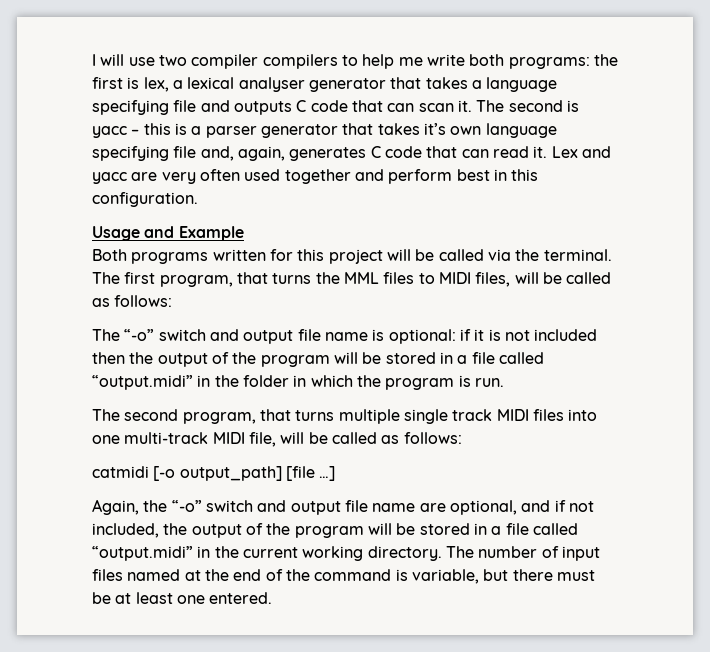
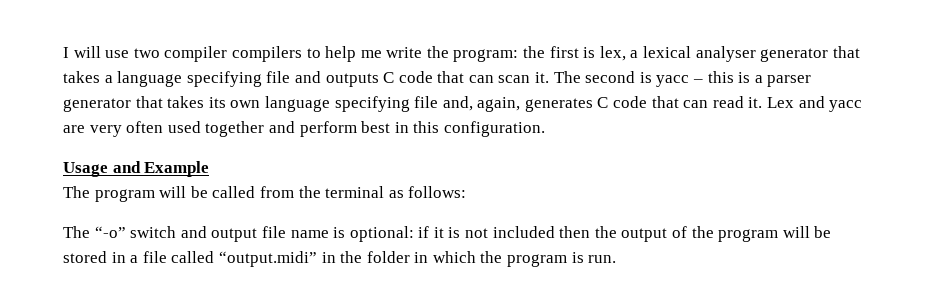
- I will use two compiler compilers to help me write both programs: the first is lex, a lexical analyser generator that takes a language specifying file and outputs C code that can scan it.
+ I will use two compiler compilers to help me write the program: the first is lex, a lexical analyser generator that takes a language specifying file and outputs C code that can scan it.
- The second is yacc – this is a parser generator that takes it’s own language specifying file and, again, generates C code that can read it.
+ The second is yacc – this is a parser generator that takes its own language specifying file and, again, generates C code that can read it.
- Both programs written for this project will be called via the terminal. The first program, that turns the MML files to MIDI files, will be called as follows:
+ The program will be called from the terminal as follows:
- The second program, that turns multiple single track MIDI files into one multi-track MIDI file, will be called as follows:
- catmidi [-o output_path] [file …]
- Again, the “-o” switch and output file name are optional, and if not included, the output of the program will be stored in a file called “output.midi” in the current working directory. The number of input files named at the end of the command is variable, but there must be at least one entered.

